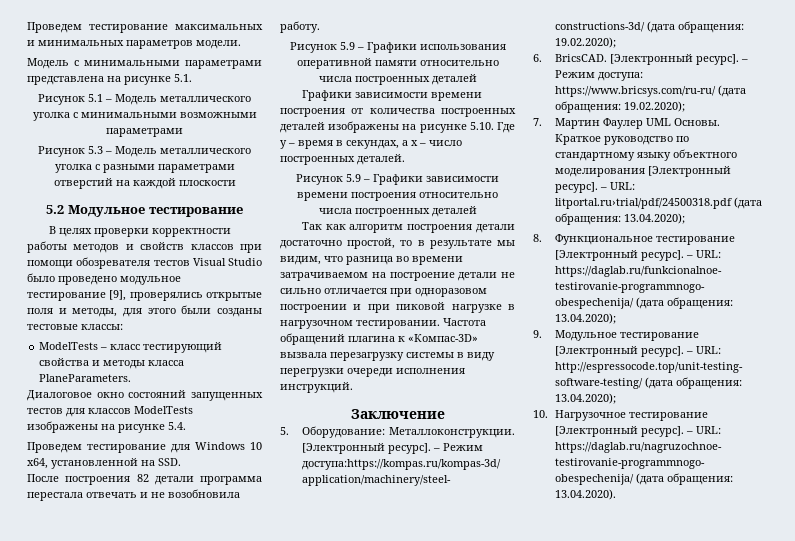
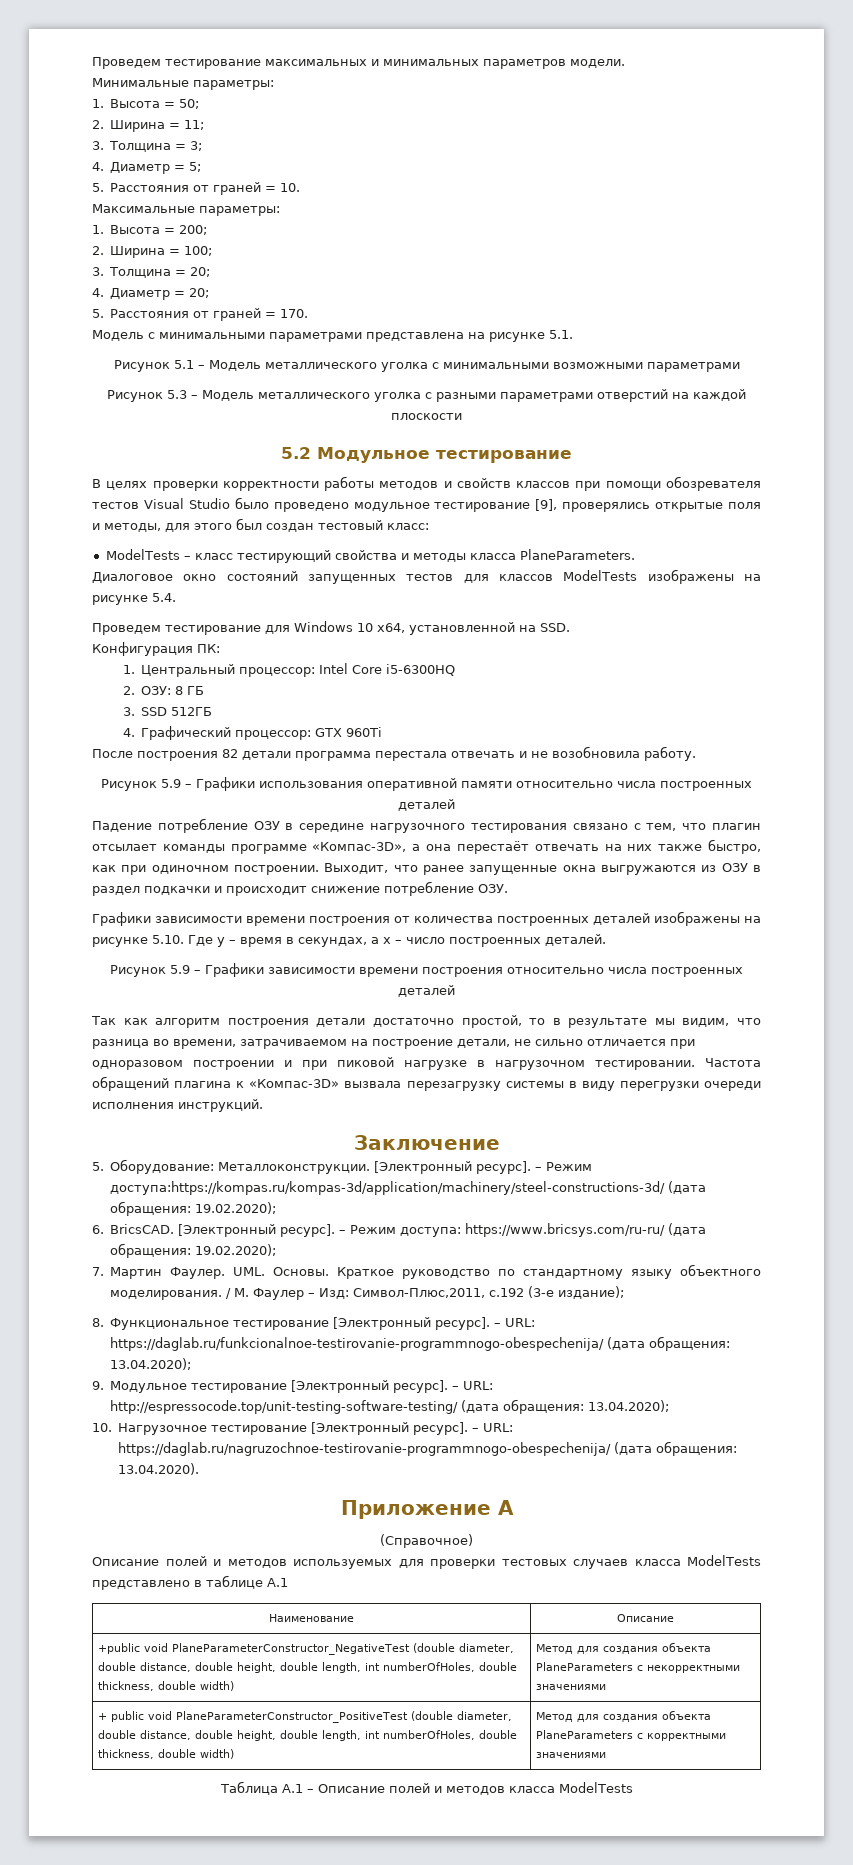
+ Минимальные параметры:
+ 1. Высота = 50;
+ 2. Ширина = 11;
+ 3. Толщина = 3;
+ 4. Диаметр = 5;
+ 5. Расстояния от граней = 10.
+ Максимальные параметры:
+ 1. Высота = 200;
+ 2. Ширина = 100;
+ 3. Толщина = 20;
+ 4. Диаметр = 20;
+ 5. Расстояния от граней = 170.
- В целях проверки корректности работы методов и свойств классов при помощи обозревателя тестов Visual Studio было проведено модульное тестирование [9], проверялись открытые поля и методы, для этого были созданы тестовые классы:
+ В целях проверки корректности работы методов и свойств классов при помощи обозревателя тестов Visual Studio было проведено модульное тестирование [9], проверялись открытые поля и методы, для этого был создан тестовый класс:
+ Конфигурация ПК:
+ 1. Центральный процессор: Intel Core i5-6300HQ
+ 2. ОЗУ: 8 ГБ
+ 3. SSD 512ГБ
+ 4. Графический процессор: GTX 960Ti
+ Падение потребление ОЗУ в середине нагрузочного тестирования связано с тем, что плагин отсылает команды программе «Компас-3D», а она перестаёт отвечать на них также быстро, как при одиночном построении. Выходит, что ранее запущенные окна выгружаются из ОЗУ в раздел подкачки и происходит снижение потребление ОЗУ.
- Так как алгоритм построения детали достаточно простой, то в результате мы видим, что разница во времени затрачиваемом на построение детали не сильно отличается при одноразовом построении и при пиковой нагрузке в нагрузочном тестировании.
+ Так как алгоритм построения детали достаточно простой, то в результате мы видим, что разница во времени, затрачиваемом на построение детали, не сильно отличается при одноразовом построении и при пиковой нагрузке в нагрузочном тестировании.
- 7. Мартин Фаулер UML Основы.
+ 7. Мартин Фаулер. UML. Основы.
- Краткое руководство по стандартному языку объектного моделирования [Электронный ресурс]. – URL: litportal.ru›trial/pdf/24500318.pdf (дата обращения: 13.04.2020);
+ Краткое руководство по стандартному языку объектного моделирования. / М. Фаулер – Изд: Символ-Плюс,2011, с.192 (3-е издание);
+ Приложение А
+ (Справочное)
+ Описание полей и методов используемых для проверки тестовых случаев класса ModelTests представлено в таблице А.1
+ Наименование | Описание
+ +public void PlaneParameterConstructor_NegativeTest (double diameter, double distance, double height, double length, int numberOfHoles, double thickness, double width) | Метод для создания объекта PlaneParameters с некорректными значениями
+ + public void PlaneParameterConstructor_PositiveTest (double diameter, double distance, double height, double length, int numberOfHoles, double thickness, double width) | Метод для создания объекта PlaneParameters с корректными значениями
+ Таблица А.1 – Описание полей и методов класса ModelTests

